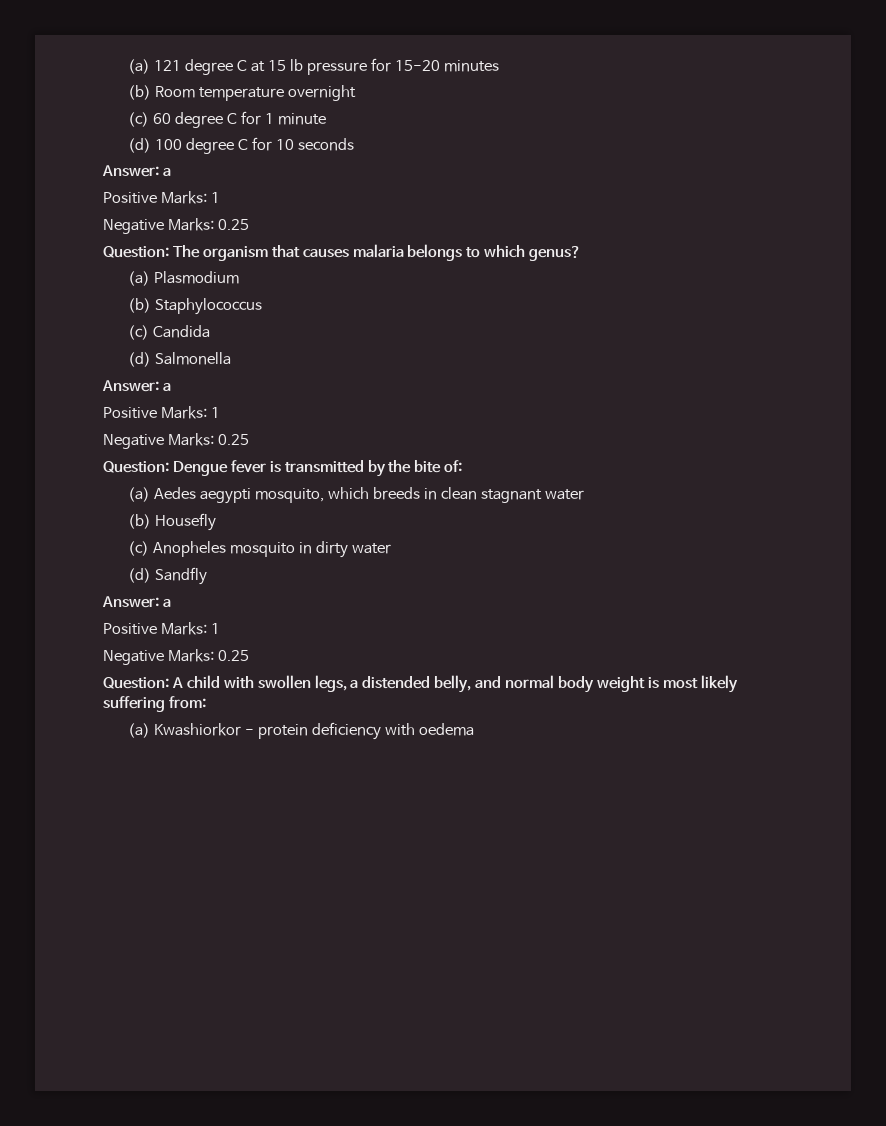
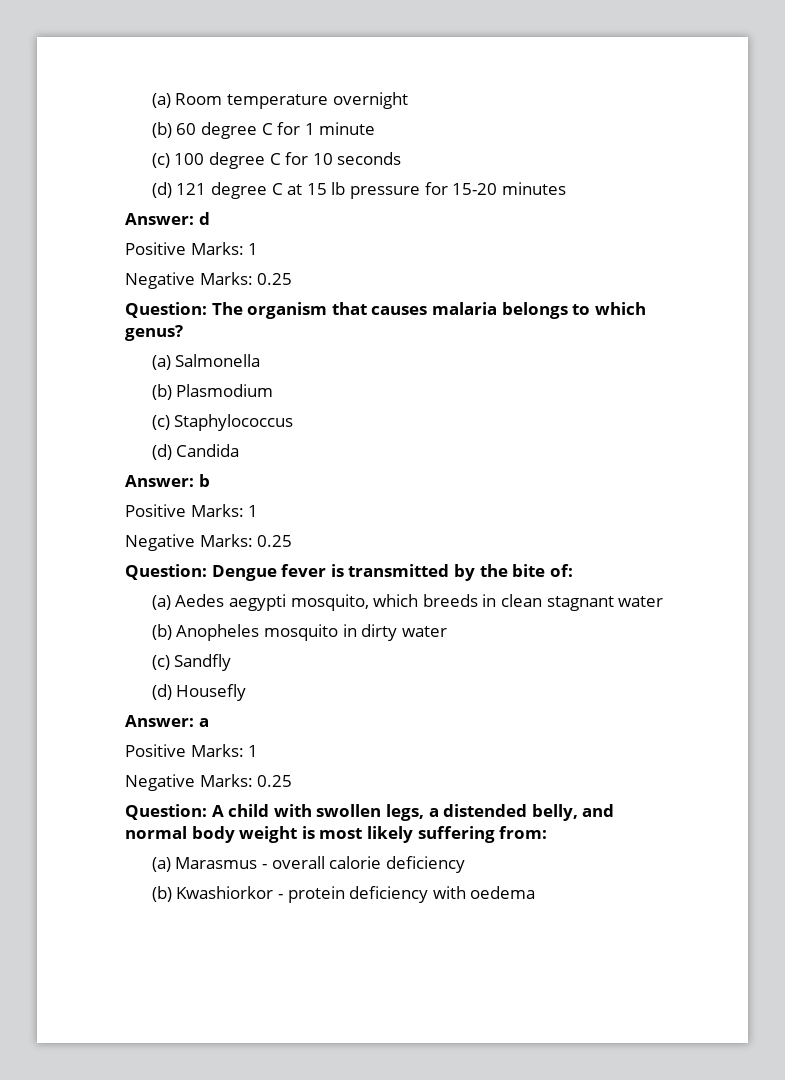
- (a) 121 degree C at 15 lb pressure for 15-20 minutes
+ (a) Room temperature overnight
+ (b) 60 degree C for 1 minute
+ (c) 100 degree C for 10 seconds
+ (d) 121 degree C at 15 lb pressure for 15-20 minutes
- (b) Room temperature overnight
- (c) 60 degree C for 1 minute
- (d) 100 degree C for 10 seconds
- Answer: a
+ Answer: d
- (a) Plasmodium
+ (a) Salmonella
+ (b) Plasmodium
- (b) Staphylococcus
+ (c) Staphylococcus
- (c) Candida
+ (d) Candida
- (d) Salmonella
- Answer: a
+ Answer: b
- (b) Housefly
- (c) Anopheles mosquito in dirty water
+ (b) Anopheles mosquito in dirty water
- (d) Sandfly
+ (c) Sandfly
+ (d) Housefly
- (a) Kwashiorkor - protein deficiency with oedema
+ (a) Marasmus - overall calorie deficiency
+ (b) Kwashiorkor - protein deficiency with oedema

